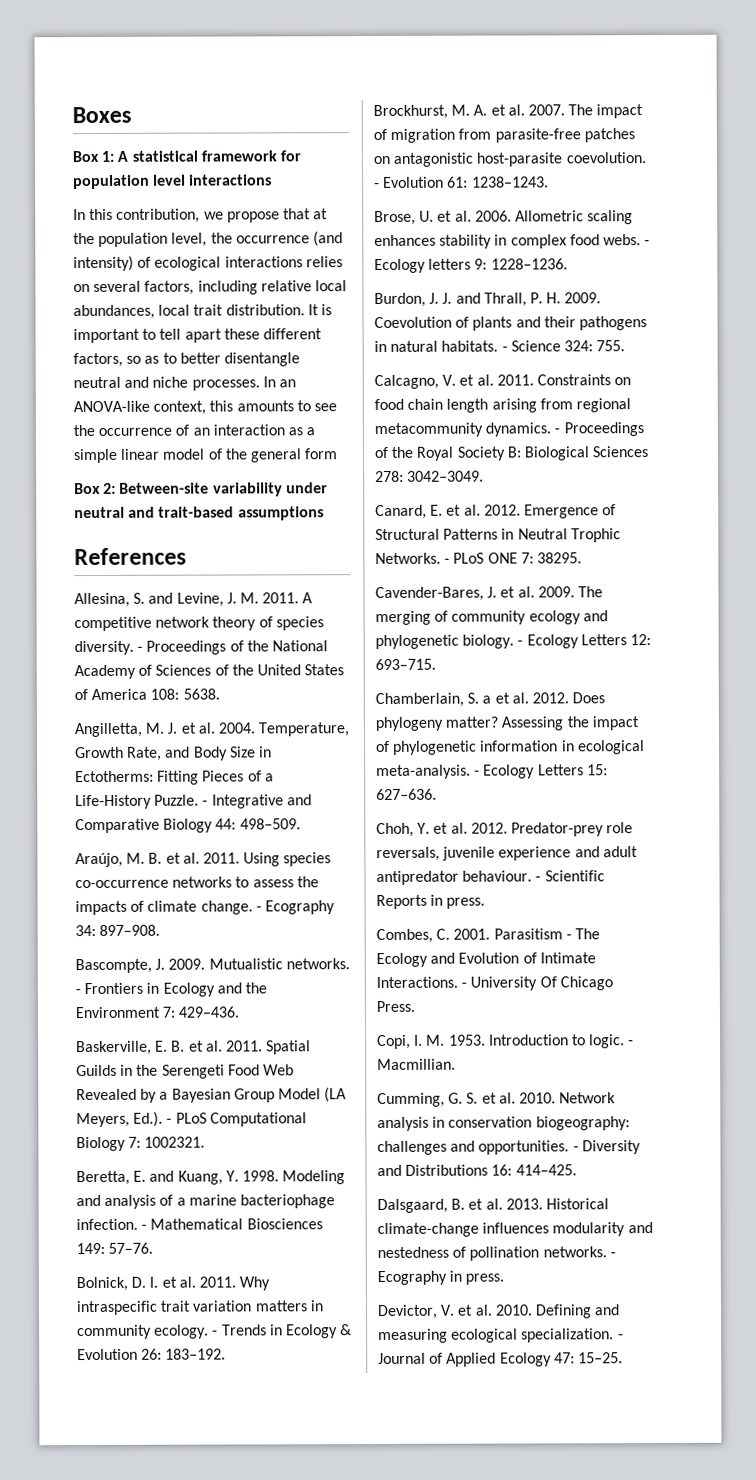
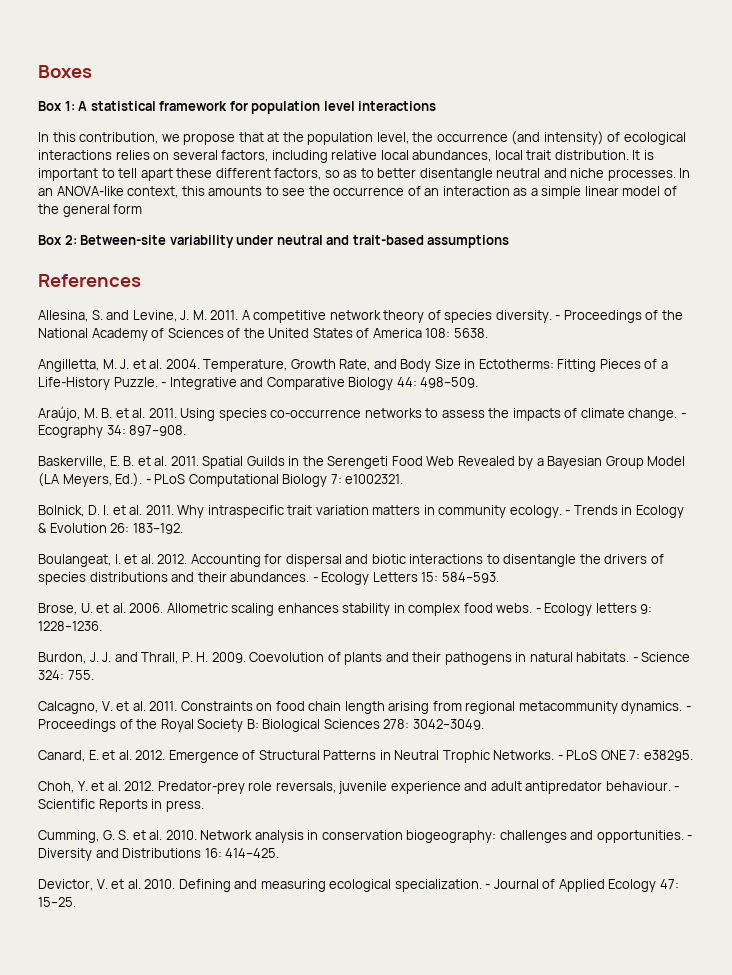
- Bascompte, J. 2009. Mutualistic networks. - Frontiers in Ecology and the Environment 7: 429–436.
- Spatial Guilds in the Serengeti Food Web Revealed by a Bayesian Group Model (LA Meyers, Ed.). - PLoS Computational Biology 7: 1002321.
- Beretta, E. and Kuang, Y. 1998. Modeling and analysis of a marine bacteriophage infection. - Mathematical Biosciences 149: 57–76.
+ Spatial Guilds in the Serengeti Food Web Revealed by a Bayesian Group Model (LA Meyers, Ed.). - PLoS Computational Biology 7: e1002321.
- Brockhurst, M. A. et al. 2007. The impact of migration from parasite-free patches on antagonistic host-parasite coevolution. - Evolution 61: 1238–1243.
+ Boulangeat, I. et al. 2012. Accounting for dispersal and biotic interactions to disentangle the drivers of species distributions and their abundances. - Ecology Letters 15: 584–593.
- - PLoS ONE 7: 38295.
- Cavender-Bares, J. et al. 2009. The merging of community ecology and phylogenetic biology. - Ecology Letters 12: 693–715.
- Chamberlain, S. a et al. 2012. Does phylogeny matter? Assessing the impact of phylogenetic information in ecological meta-analysis. - Ecology Letters 15: 627–636.
+ - PLoS ONE 7: e38295.
- Combes, C. 2001. Parasitism - The Ecology and Evolution of Intimate Interactions. - University Of Chicago Press.
- Copi, I. M. 1953. Introduction to logic. - Macmillian.
- Dalsgaard, B. et al. 2013. Historical climate-change influences modularity and nestedness of pollination networks. - Ecography in press.

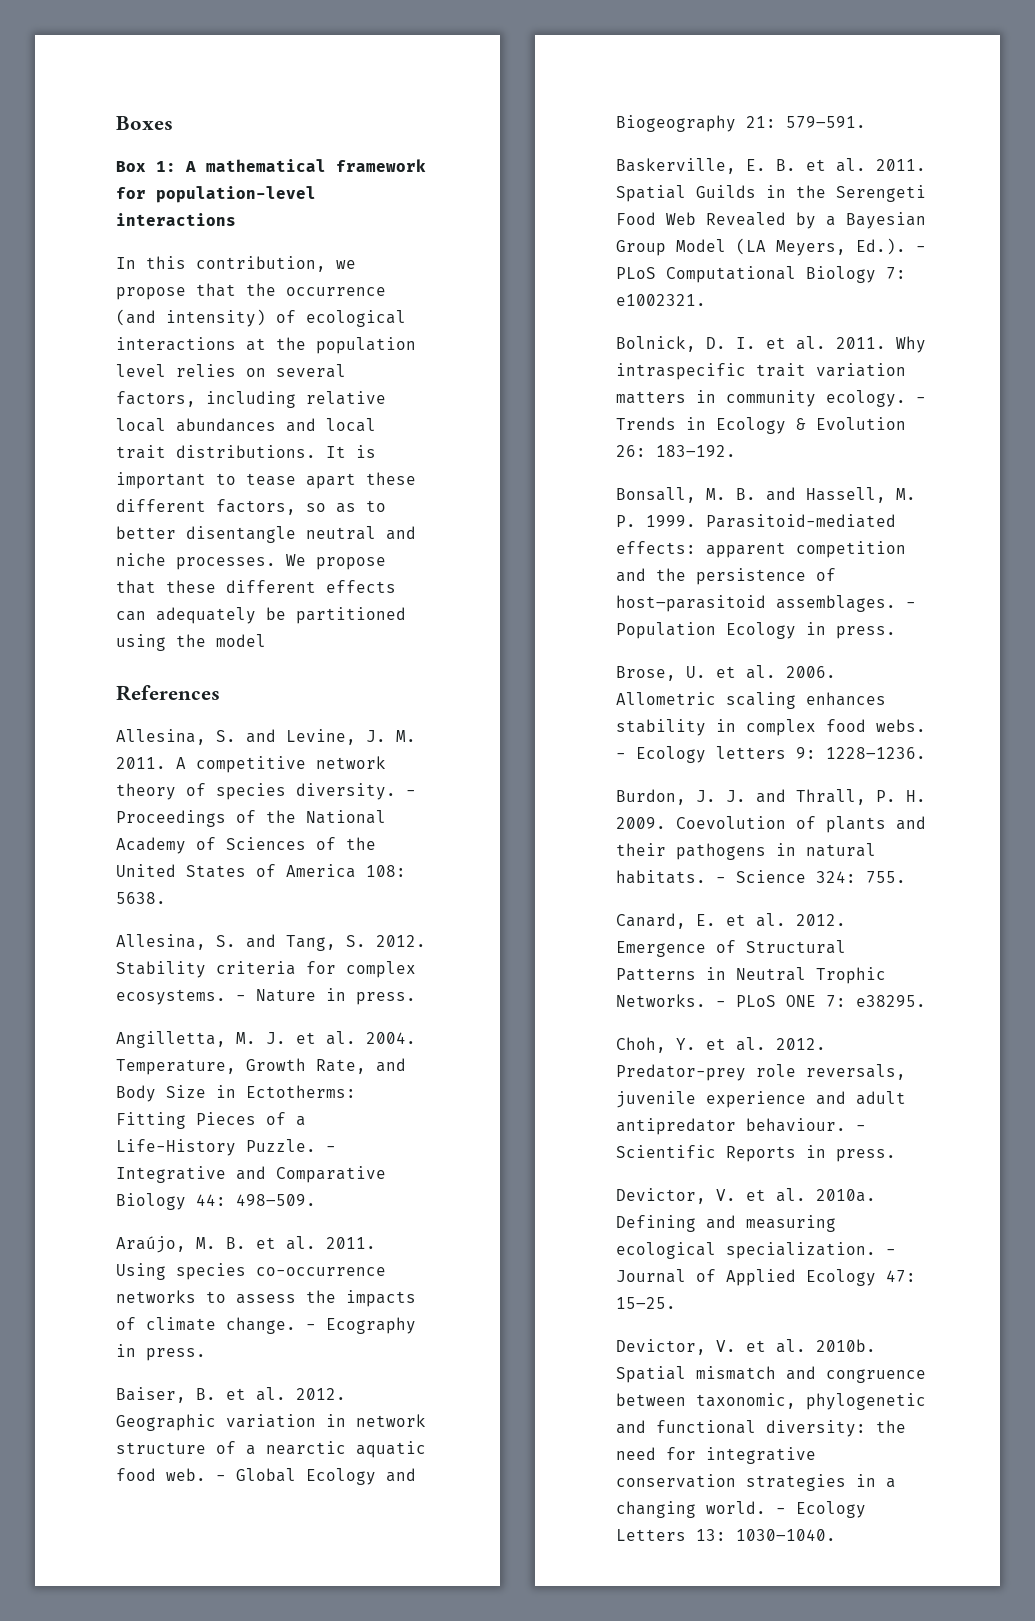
- Box 1: A statistical framework for population level interactions
+ Box 1: A mathematical framework for population-level interactions
- In this contribution, we propose that at the population level, the occurrence (and intensity) of ecological interactions relies on several factors, including relative local abundances, local trait distribution.
+ In this contribution, we propose that the occurrence (and intensity) of ecological interactions at the population level relies on several factors, including relative local abundances and local trait distributions.
- It is important to tell apart these different factors, so as to better disentangle neutral and niche processes.
+ It is important to tease apart these different factors, so as to better disentangle neutral and niche processes.
- In an ANOVA-like context, this amounts to see the occurrence of an interaction as a simple linear model of the general form
- Box 2: Between-site variability under neutral and trait-based assumptions
+ We propose that these different effects can adequately be partitioned using the model
+ Allesina, S. and Tang, S. 2012. Stability criteria for complex ecosystems. - Nature in press.
- - Ecography 34: 897–908.
+ - Ecography in press.
+ Baiser, B. et al. 2012. Geographic variation in network structure of a nearctic aquatic food web. - Global Ecology and Biogeography 21: 579–591.
- Boulangeat, I. et al. 2012. Accounting for dispersal and biotic interactions to disentangle the drivers of species distributions and their abundances. - Ecology Letters 15: 584–593.
+ Bonsall, M. B. and Hassell, M. P. 1999. Parasitoid-mediated effects: apparent competition and the persistence of host–parasitoid assemblages. - Population Ecology in press.
- Calcagno, V. et al. 2011. Constraints on food chain length arising from regional metacommunity dynamics. - Proceedings of the Royal Society B: Biological Sciences 278: 3042–3049.
- Cumming, G. S. et al. 2010. Network analysis in conservation biogeography: challenges and opportunities. - Diversity and Distributions 16: 414–425.
- Devictor, V. et al. 2010.
+ Devictor, V. et al. 2010a.
+ Devictor, V. et al. 2010b. Spatial mismatch and congruence between taxonomic, phylogenetic and functional diversity: the need for integrative conservation strategies in a changing world. - Ecology Letters 13: 1030–1040.

